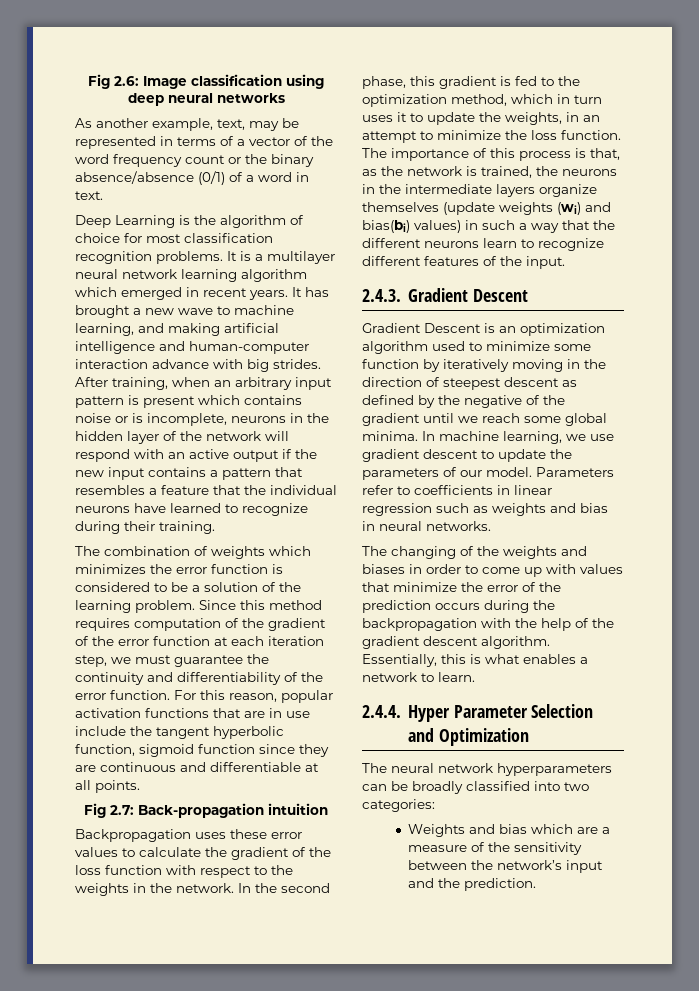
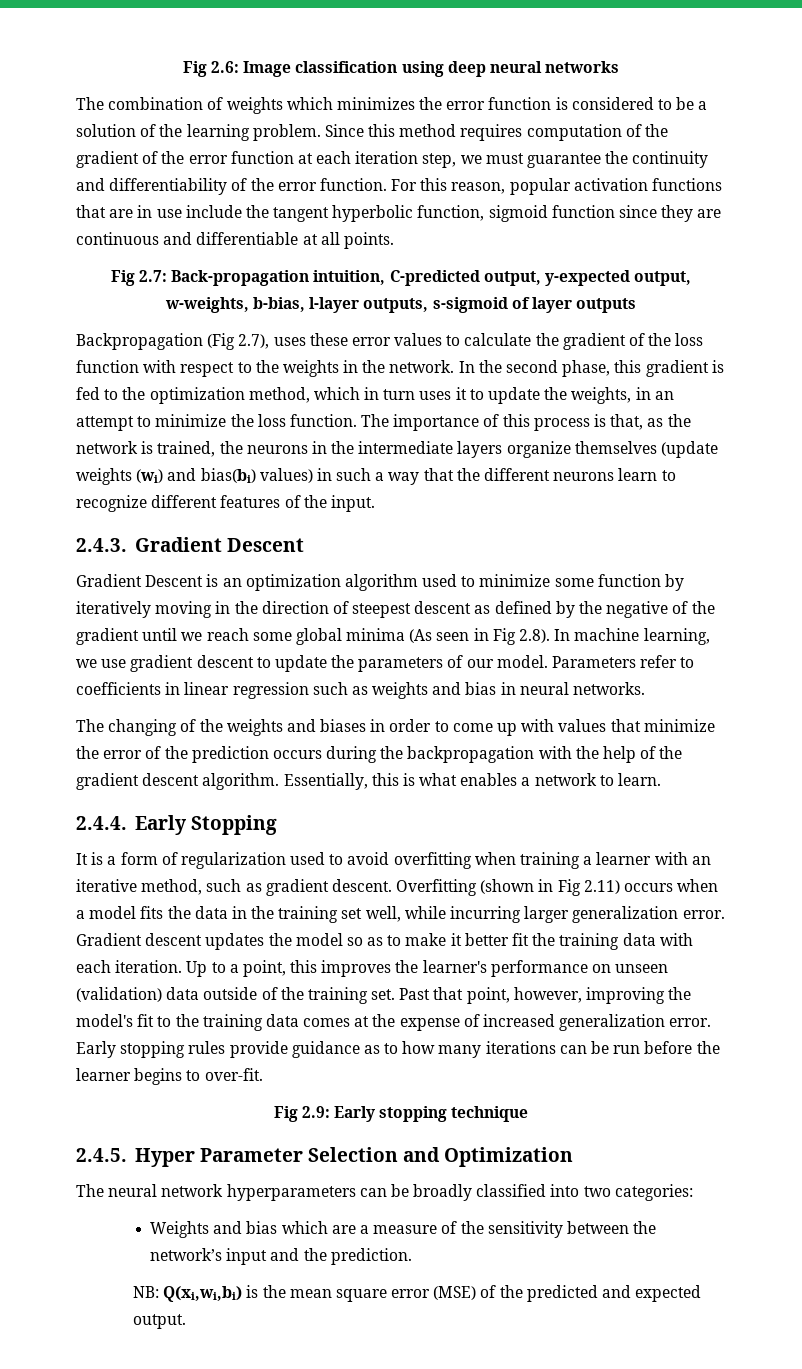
- As another example, text, may be represented in terms of a vector of the word frequency count or the binary absence/absence (0/1) of a word in text.
- Deep Learning is the algorithm of choice for most classification recognition problems. It is a multilayer neural network learning algorithm which emerged in recent years. It has brought a new wave to machine learning, and making artificial intelligence and human-computer interaction advance with big strides. After training, when an arbitrary input pattern is present which contains noise or is incomplete, neurons in the hidden layer of the network will respond with an active output if the new input contains a pattern that resembles a feature that the individual neurons have learned to recognize during their training.
- Fig 2.7: Back-propagation intuition
+ Fig 2.7: Back-propagation intuition, C-predicted output, y-expected output, w-weights, b-bias, l-layer outputs, s-sigmoid of layer outputs
- Backpropagation uses these error values to calculate the gradient of the loss function with respect to the weights in the network.
+ Backpropagation (Fig 2.7), uses these error values to calculate the gradient of the loss function with respect to the weights in the network.
- Gradient Descent is an optimization algorithm used to minimize some function by iteratively moving in the direction of steepest descent as defined by the negative of the gradient until we reach some global minima. In machine learning, we use gradient descent to update the parameters of our model.
+ Gradient Descent is an optimization algorithm used to minimize some function by iteratively moving in the direction of steepest descent as defined by the negative of the gradient until we reach some global minima (As seen in Fig 2.8). In machine learning, we use gradient descent to update the parameters of our model.
- 2.4.4. Hyper Parameter Selection and Optimization
+ 2.4.4. Early Stopping
+ It is a form of regularization used to avoid overfitting when training a learner with an iterative method, such as gradient descent. Overfitting (shown in Fig 2.11) occurs when a model fits the data in the training set well, while incurring larger generalization error. Gradient descent updates the model so as to make it better fit the training data with each iteration. Up to a point, this improves the learner's performance on unseen (validation) data outside of the training set. Past that point, however, improving the model's fit to the training data comes at the expense of increased generalization error. Early stopping rules provide guidance as to how many iterations can be run before the learner begins to over-fit.
+ Fig 2.9: Early stopping technique
+ 2.4.5. Hyper Parameter Selection and Optimization
+ NB: Q(xi,wi,bi) is the mean square error (MSE) of the predicted and expected output.

